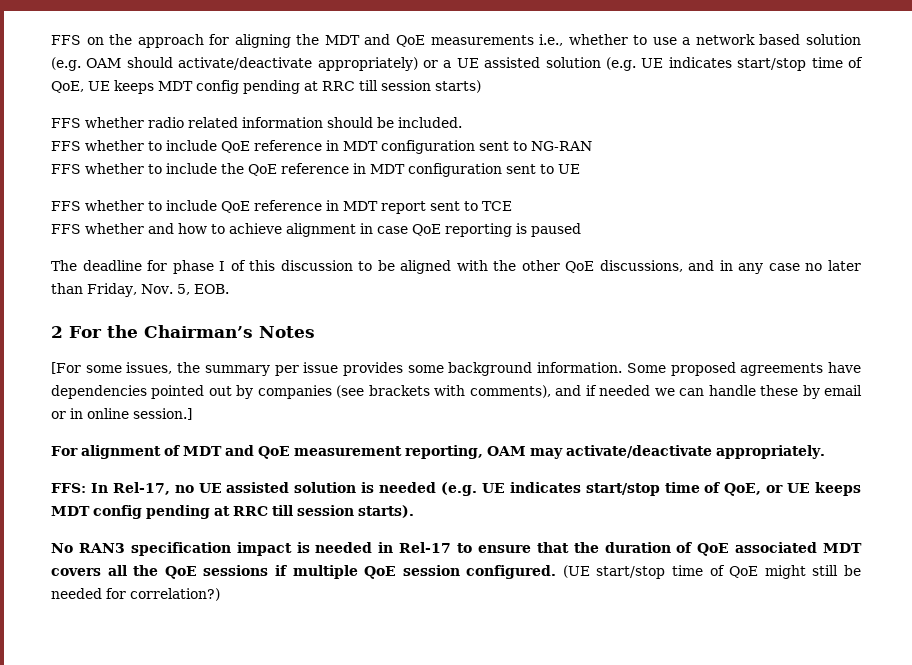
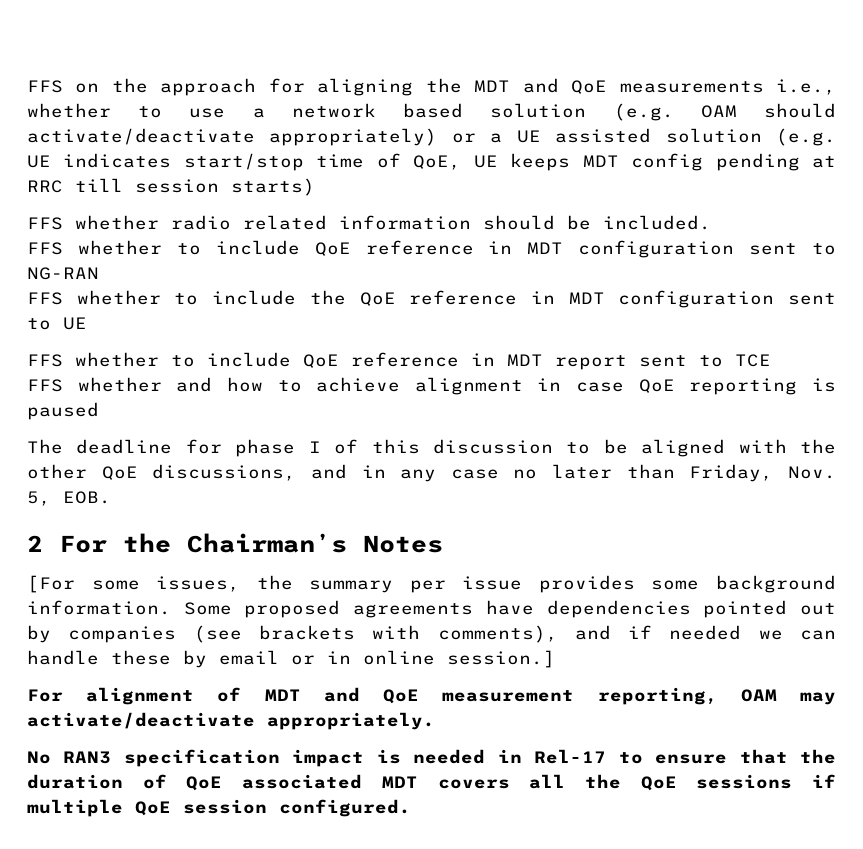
- FFS: In Rel-17, no UE assisted solution is needed (e.g. UE indicates start/stop time of QoE, or UE keeps MDT config pending at RRC till session starts).
- (UE start/stop time of QoE might still be needed for correlation?)

